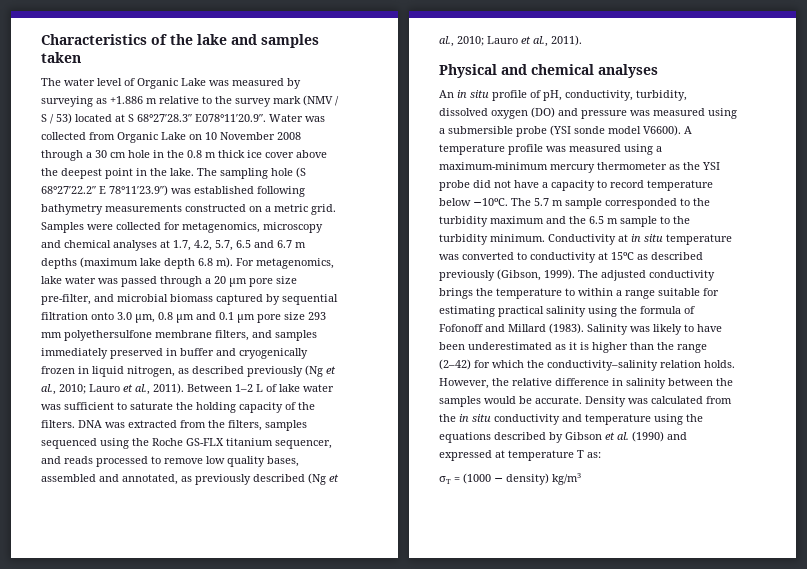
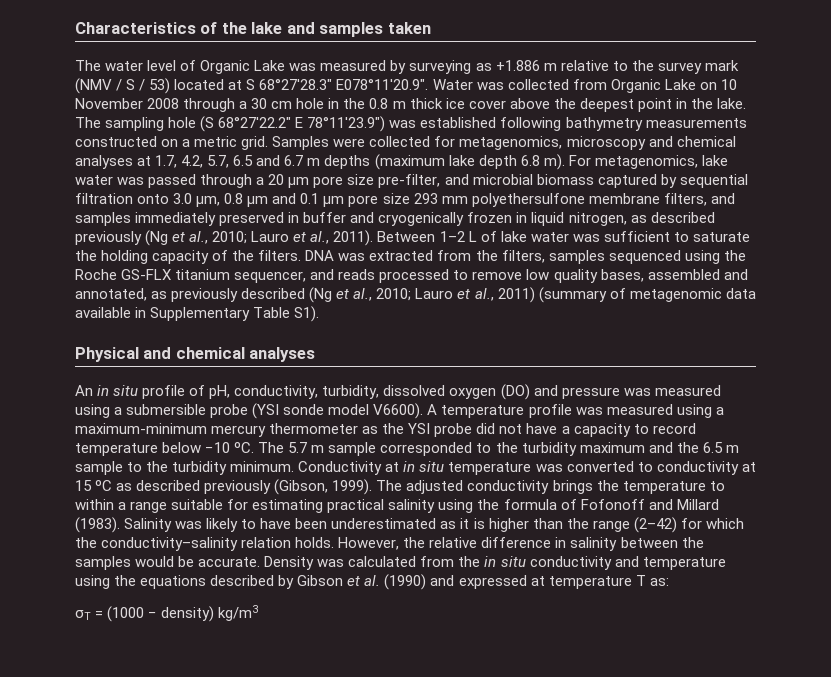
- DNA was extracted from the filters, samples sequenced using the Roche GS-FLX titanium sequencer, and reads processed to remove low quality bases, assembled and annotated, as previously described (Ng et al., 2010; Lauro et al., 2011).
+ DNA was extracted from the filters, samples sequenced using the Roche GS-FLX titanium sequencer, and reads processed to remove low quality bases, assembled and annotated, as previously described (Ng et al., 2010; Lauro et al., 2011) (summary of metagenomic data available in Supplementary Table S1).
- A temperature profile was measured using a maximum-minimum mercury thermometer as the YSI probe did not have a capacity to record temperature below −10ºC.
+ A temperature profile was measured using a maximum-minimum mercury thermometer as the YSI probe did not have a capacity to record temperature below −10 ºC.
- Conductivity at in situ temperature was converted to conductivity at 15ºC as described previously (Gibson, 1999).
+ Conductivity at in situ temperature was converted to conductivity at 15 ºC as described previously (Gibson, 1999).

